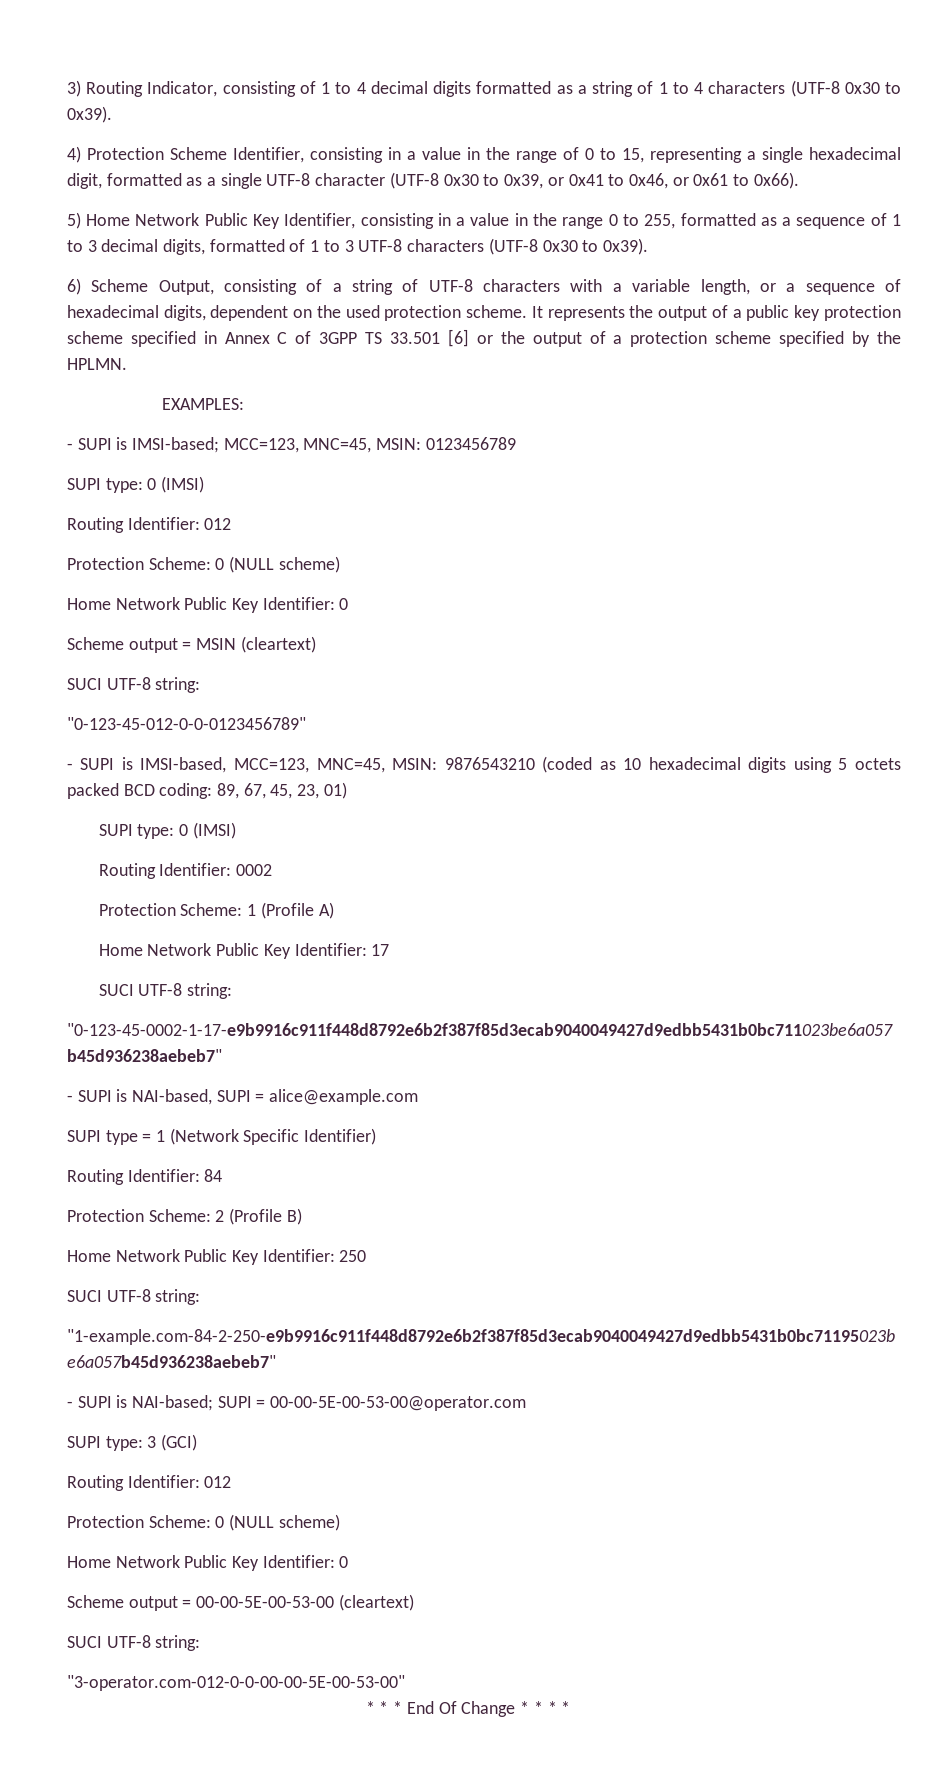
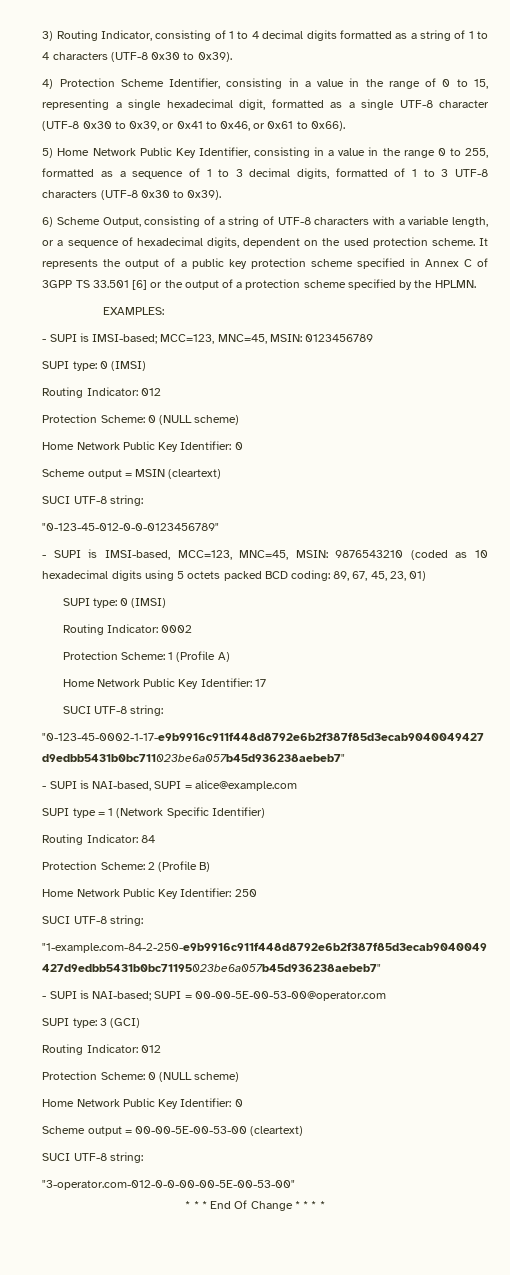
  - SUPI is IMSI-based; MCC=123, MNC=45, MSIN: 0123456789
  SUPI type: 0 (IMSI)
- Routing Identifier: 012
+ Routing Indicator: 012
- Routing Identifier: 0002
+ Routing Indicator: 0002
- Routing Identifier: 84
+ Routing Indicator: 84
  SUPI type: 3 (GCI)
- Routing Identifier: 012
+ Routing Indicator: 012

